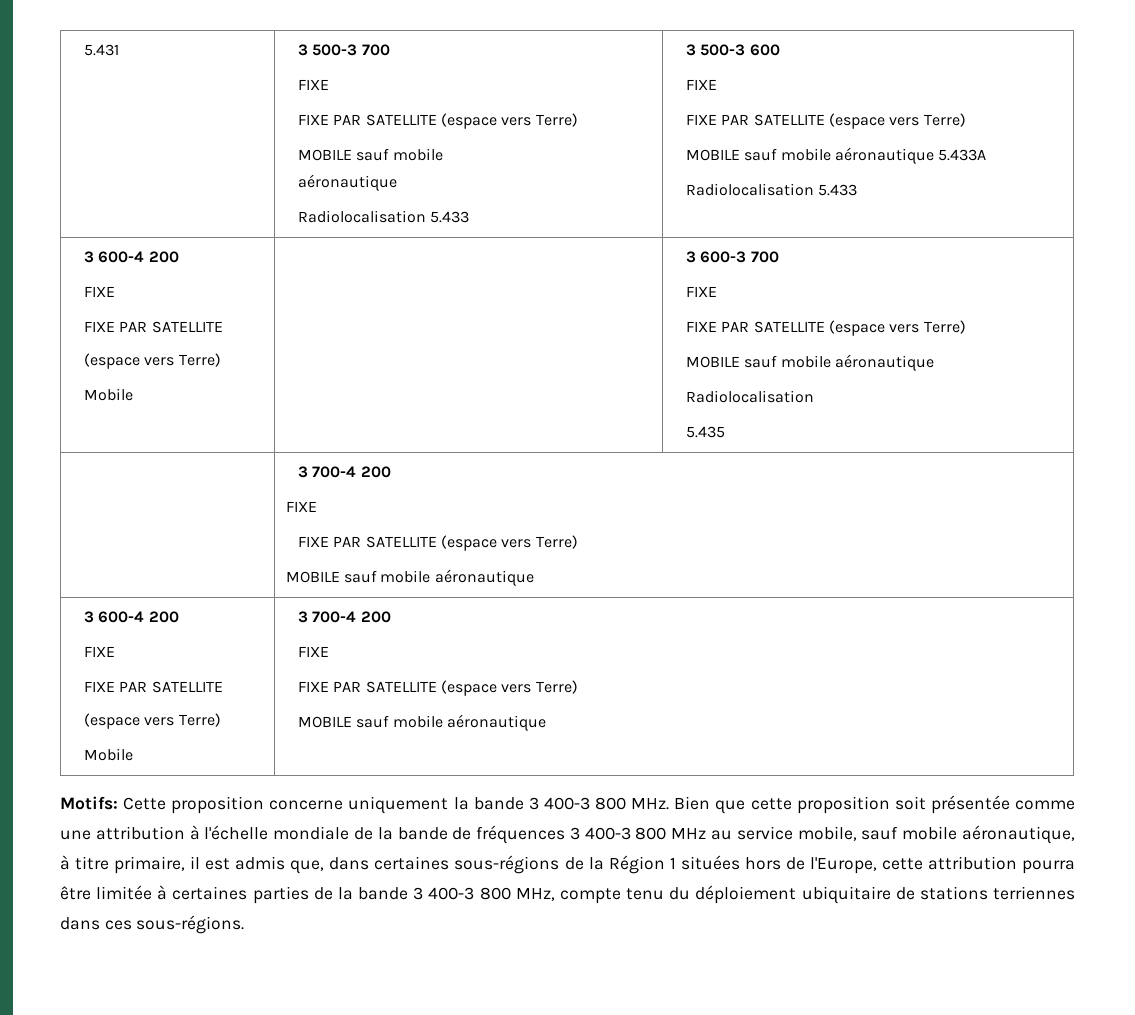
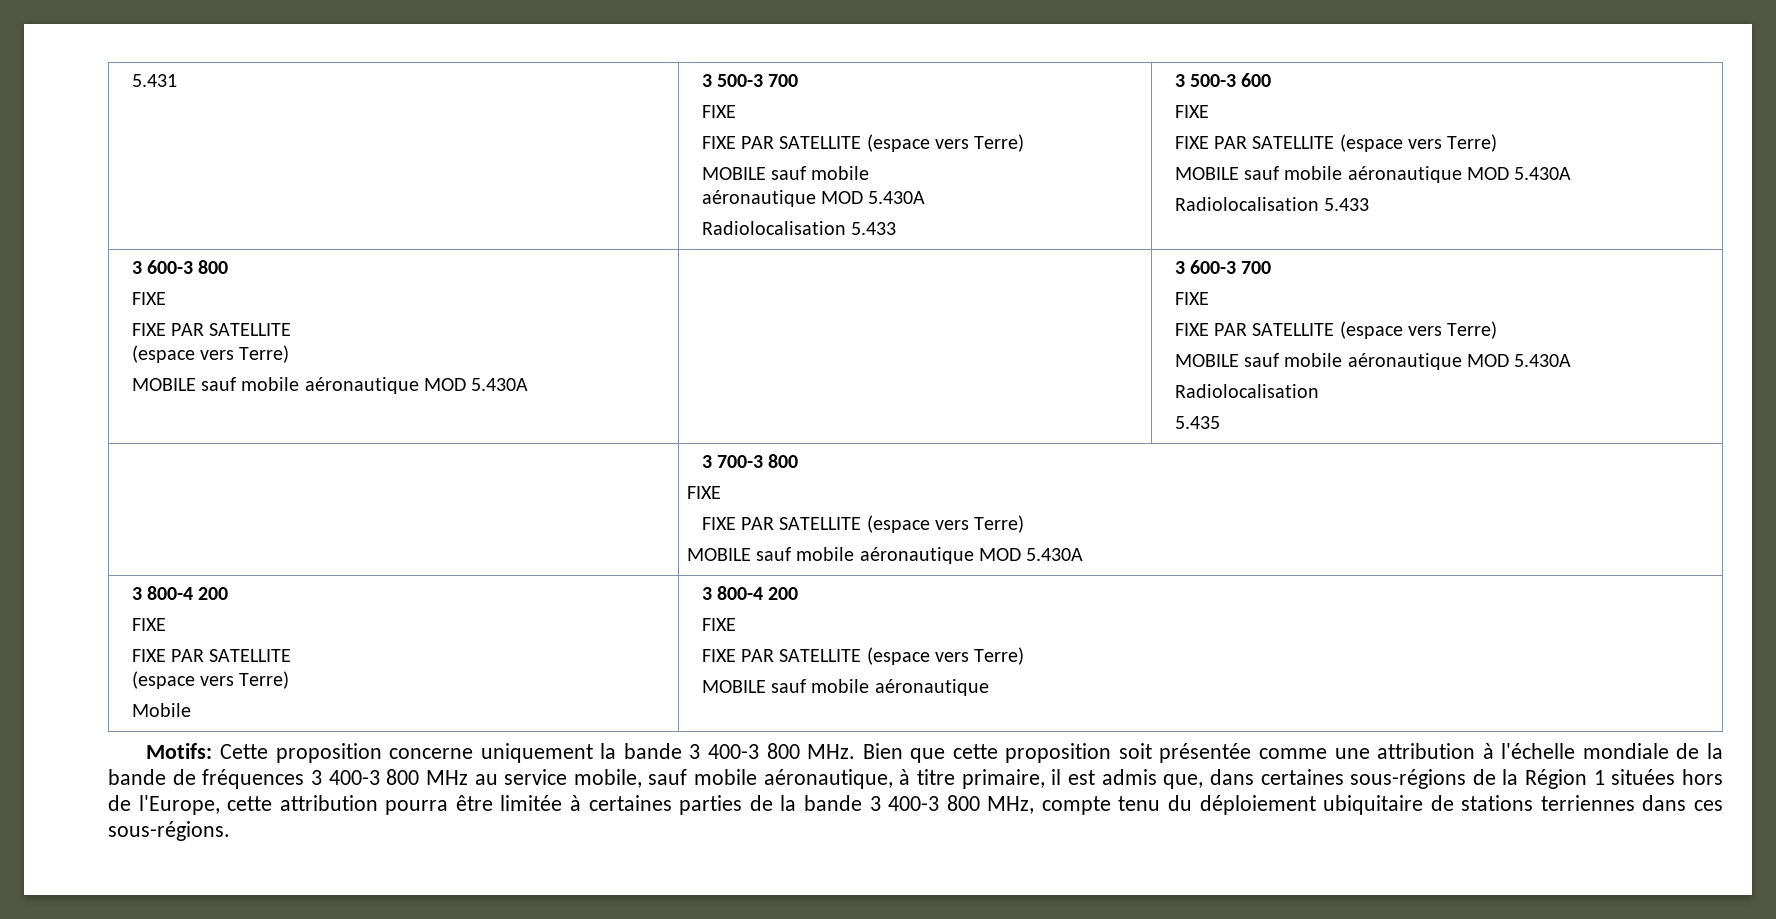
  5.431 | 3 500-3 700
  FIXE
  FIXE PAR SATELLITE (espace vers Terre)
  MOBILE sauf mobile
- aéronautique
+ aéronautique MOD 5.430A
  Radiolocalisation 5.433 | 3 500-3 600
  FIXE
  FIXE PAR SATELLITE (espace vers Terre)
- MOBILE sauf mobile aéronautique 5.433A
+ MOBILE sauf mobile aéronautique MOD 5.430A
  Radiolocalisation 5.433
- 3 600-4 200
+ 3 600-3 800
  FIXE
  FIXE PAR SATELLITE
  (espace vers Terre)
- Mobile | | 3 600-3 700
+ MOBILE sauf mobile aéronautique MOD 5.430A | | 3 600-3 700
  FIXE
  FIXE PAR SATELLITE (espace vers Terre)
- MOBILE sauf mobile aéronautique
+ MOBILE sauf mobile aéronautique MOD 5.430A
  Radiolocalisation
  5.435
- | 3 700-4 200
+ | 3 700-3 800
  FIXE
  FIXE PAR SATELLITE (espace vers Terre)
- MOBILE sauf mobile aéronautique
- 3 600-4 200
+ MOBILE sauf mobile aéronautique MOD 5.430A
+ 3 800-4 200
  FIXE
  FIXE PAR SATELLITE
  (espace vers Terre)
- Mobile | 3 700-4 200
+ Mobile | 3 800-4 200

